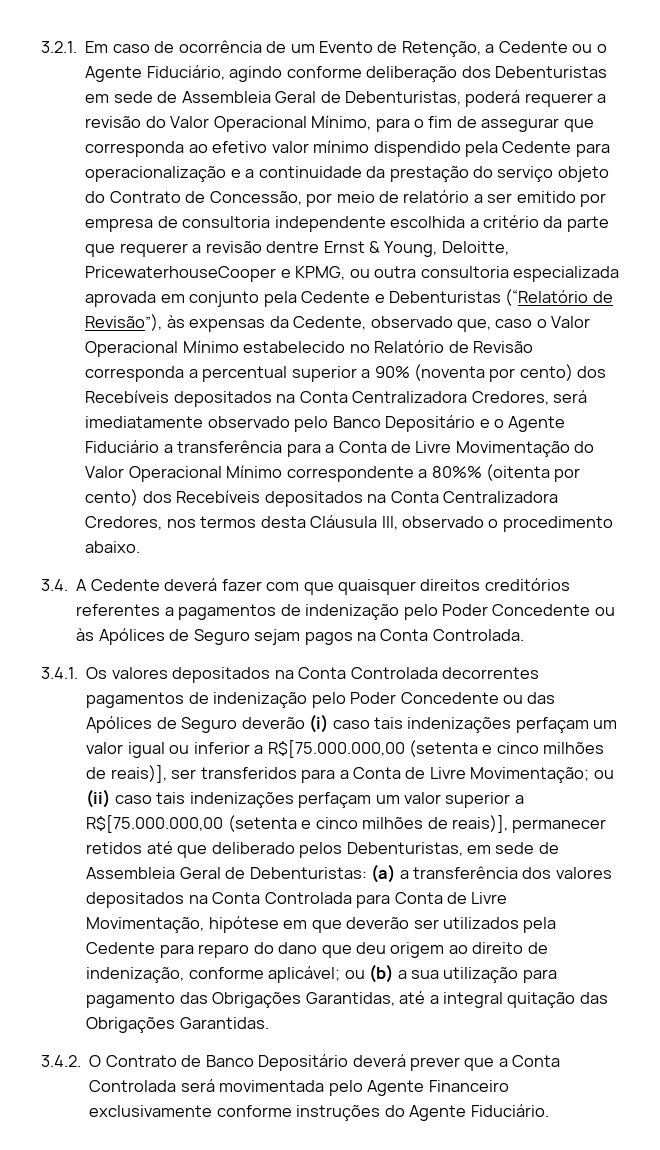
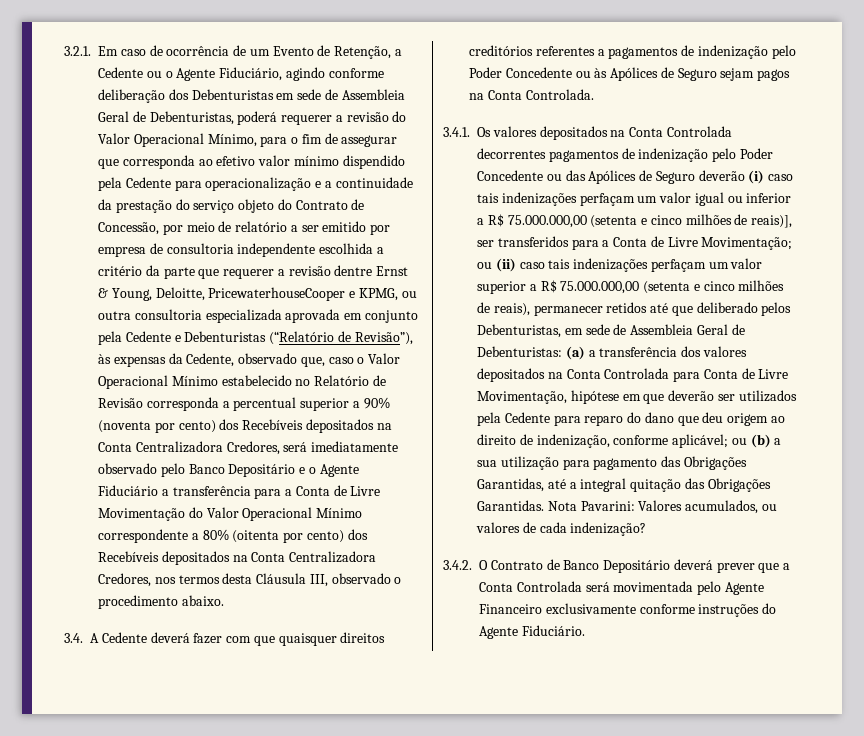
- 3.2.1. Em caso de ocorrência de um Evento de Retenção, a Cedente ou o Agente Fiduciário, agindo conforme deliberação dos Debenturistas em sede de Assembleia Geral de Debenturistas, poderá requerer a revisão do Valor Operacional Mínimo, para o fim de assegurar que corresponda ao efetivo valor mínimo dispendido pela Cedente para operacionalização e a continuidade da prestação do serviço objeto do Contrato de Concessão, por meio de relatório a ser emitido por empresa de consultoria independente escolhida a critério da parte que requerer a revisão dentre Ernst & Young, Deloitte, PricewaterhouseCooper e KPMG, ou outra consultoria especializada aprovada em conjunto pela Cedente e Debenturistas (“Relatório de Revisão”), às expensas da Cedente, observado que, caso o Valor Operacional Mínimo estabelecido no Relatório de Revisão corresponda a percentual superior a 90% (noventa por cento) dos Recebíveis depositados na Conta Centralizadora Credores, será imediatamente observado pelo Banco Depositário e o Agente Fiduciário a transferência para a Conta de Livre Movimentação do Valor Operacional Mínimo correspondente a 80%% (oitenta por cento) dos Recebíveis depositados na Conta Centralizadora Credores, nos termos desta Cláusula III, observado o procedimento abaixo.
+ 3.2.1. Em caso de ocorrência de um Evento de Retenção, a Cedente ou o Agente Fiduciário, agindo conforme deliberação dos Debenturistas em sede de Assembleia Geral de Debenturistas, poderá requerer a revisão do Valor Operacional Mínimo, para o fim de assegurar que corresponda ao efetivo valor mínimo dispendido pela Cedente para operacionalização e a continuidade da prestação do serviço objeto do Contrato de Concessão, por meio de relatório a ser emitido por empresa de consultoria independente escolhida a critério da parte que requerer a revisão dentre Ernst & Young, Deloitte, PricewaterhouseCooper e KPMG, ou outra consultoria especializada aprovada em conjunto pela Cedente e Debenturistas (“Relatório de Revisão”), às expensas da Cedente, observado que, caso o Valor Operacional Mínimo estabelecido no Relatório de Revisão corresponda a percentual superior a 90% (noventa por cento) dos Recebíveis depositados na Conta Centralizadora Credores, será imediatamente observado pelo Banco Depositário e o Agente Fiduciário a transferência para a Conta de Livre Movimentação do Valor Operacional Mínimo correspondente a 80% (oitenta por cento) dos Recebíveis depositados na Conta Centralizadora Credores, nos termos desta Cláusula III, observado o procedimento abaixo.
- 3.4.1. Os valores depositados na Conta Controlada decorrentes pagamentos de indenização pelo Poder Concedente ou das Apólices de Seguro deverão (i) caso tais indenizações perfaçam um valor igual ou inferior a R$[75.000.000,00 (setenta e cinco milhões de reais)], ser transferidos para a Conta de Livre Movimentação;
+ 3.4.1. Os valores depositados na Conta Controlada decorrentes pagamentos de indenização pelo Poder Concedente ou das Apólices de Seguro deverão (i) caso tais indenizações perfaçam um valor igual ou inferior a R$ 75.000.000,00 (setenta e cinco milhões de reais)], ser transferidos para a Conta de Livre Movimentação;
- ou (ii) caso tais indenizações perfaçam um valor superior a R$[75.000.000,00 (setenta e cinco milhões de reais)], permanecer retidos até que deliberado pelos Debenturistas, em sede de Assembleia Geral de Debenturistas:
+ ou (ii) caso tais indenizações perfaçam um valor superior a R$ 75.000.000,00 (setenta e cinco milhões de reais), permanecer retidos até que deliberado pelos Debenturistas, em sede de Assembleia Geral de Debenturistas:
+ Nota Pavarini: Valores acumulados, ou valores de cada indenização?

